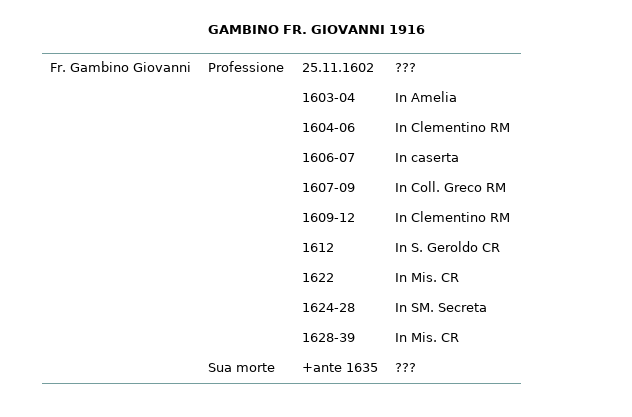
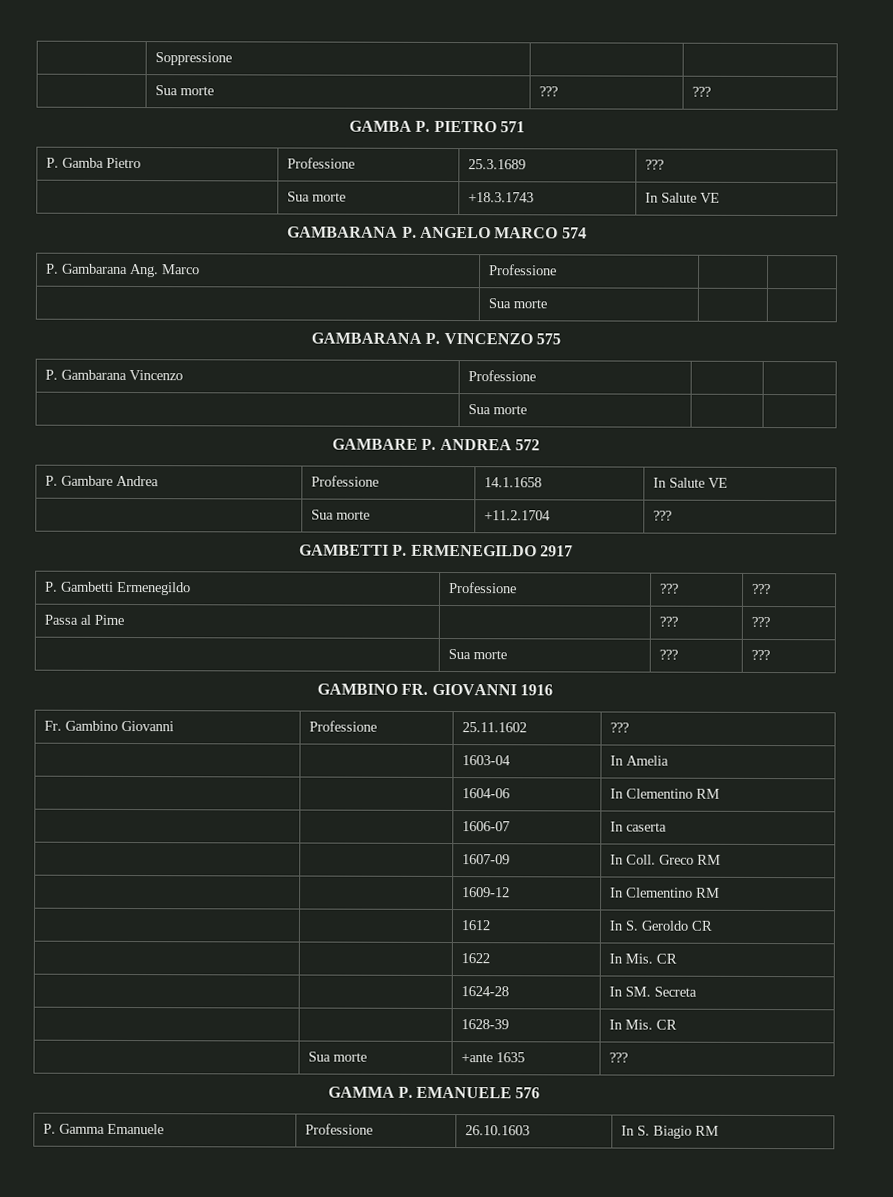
+ | Soppressione | |
+ | Sua morte | ??? | ???
+ GAMBA P. PIETRO 571
+ P. Gamba Pietro | Professione | 25.3.1689 | ???
+ | Sua morte | +18.3.1743 | In Salute VE
+ GAMBARANA P. ANGELO MARCO 574
+ P. Gambarana Ang. Marco | Professione | |
+ | Sua morte | |
+ GAMBARANA P. VINCENZO 575
+ P. Gambarana Vincenzo | Professione | |
+ | Sua morte | |
+ GAMBARE P. ANDREA 572
+ P. Gambare Andrea | Professione | 14.1.1658 | In Salute VE
+ | Sua morte | +11.2.1704 | ???
+ GAMBETTI P. ERMENEGILDO 2917
+ P. Gambetti Ermenegildo | Professione | ??? | ???
+ Passa al Pime | | ??? | ???
+ | Sua morte | ??? | ???
+ GAMMA P. EMANUELE 576
+ P. Gamma Emanuele | Professione | 26.10.1603 | In S. Biagio RM

